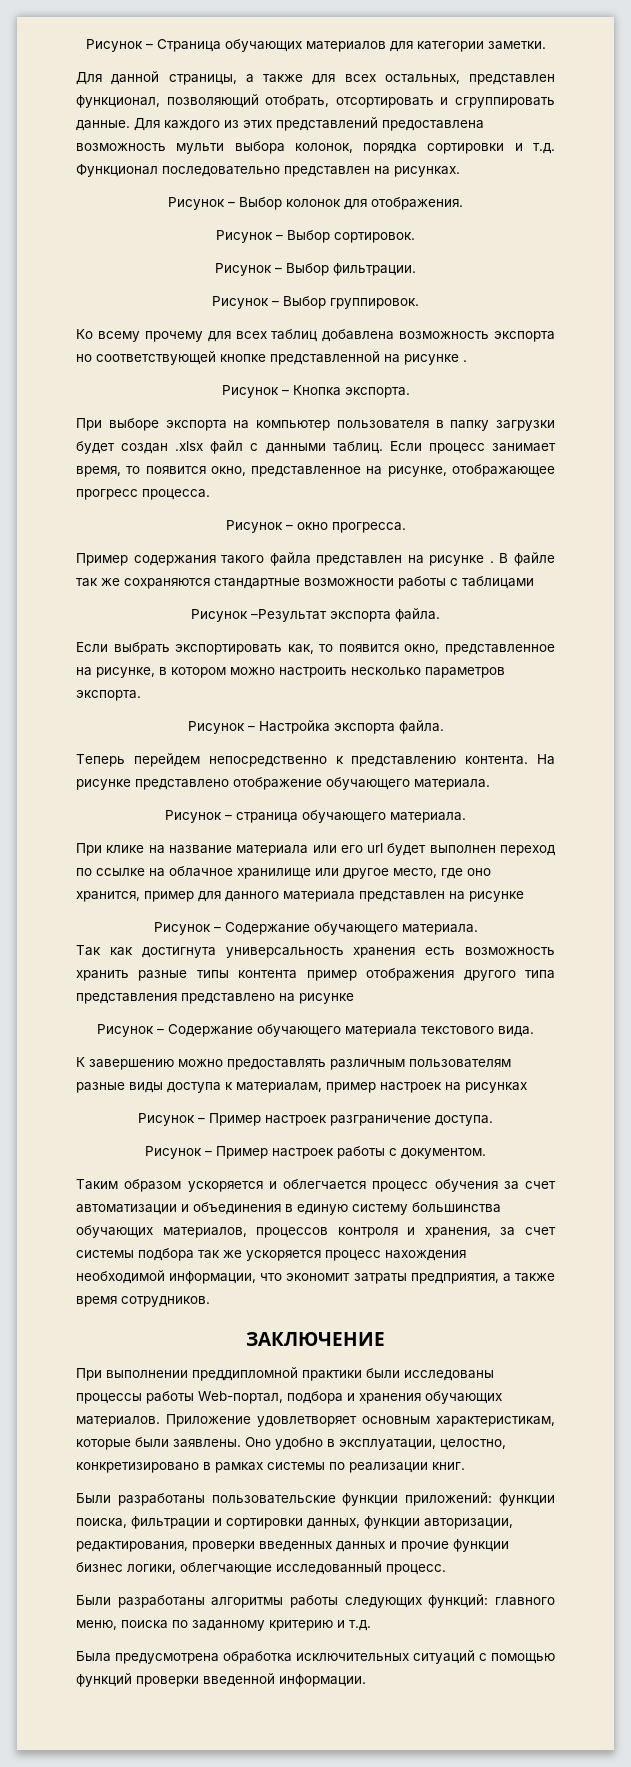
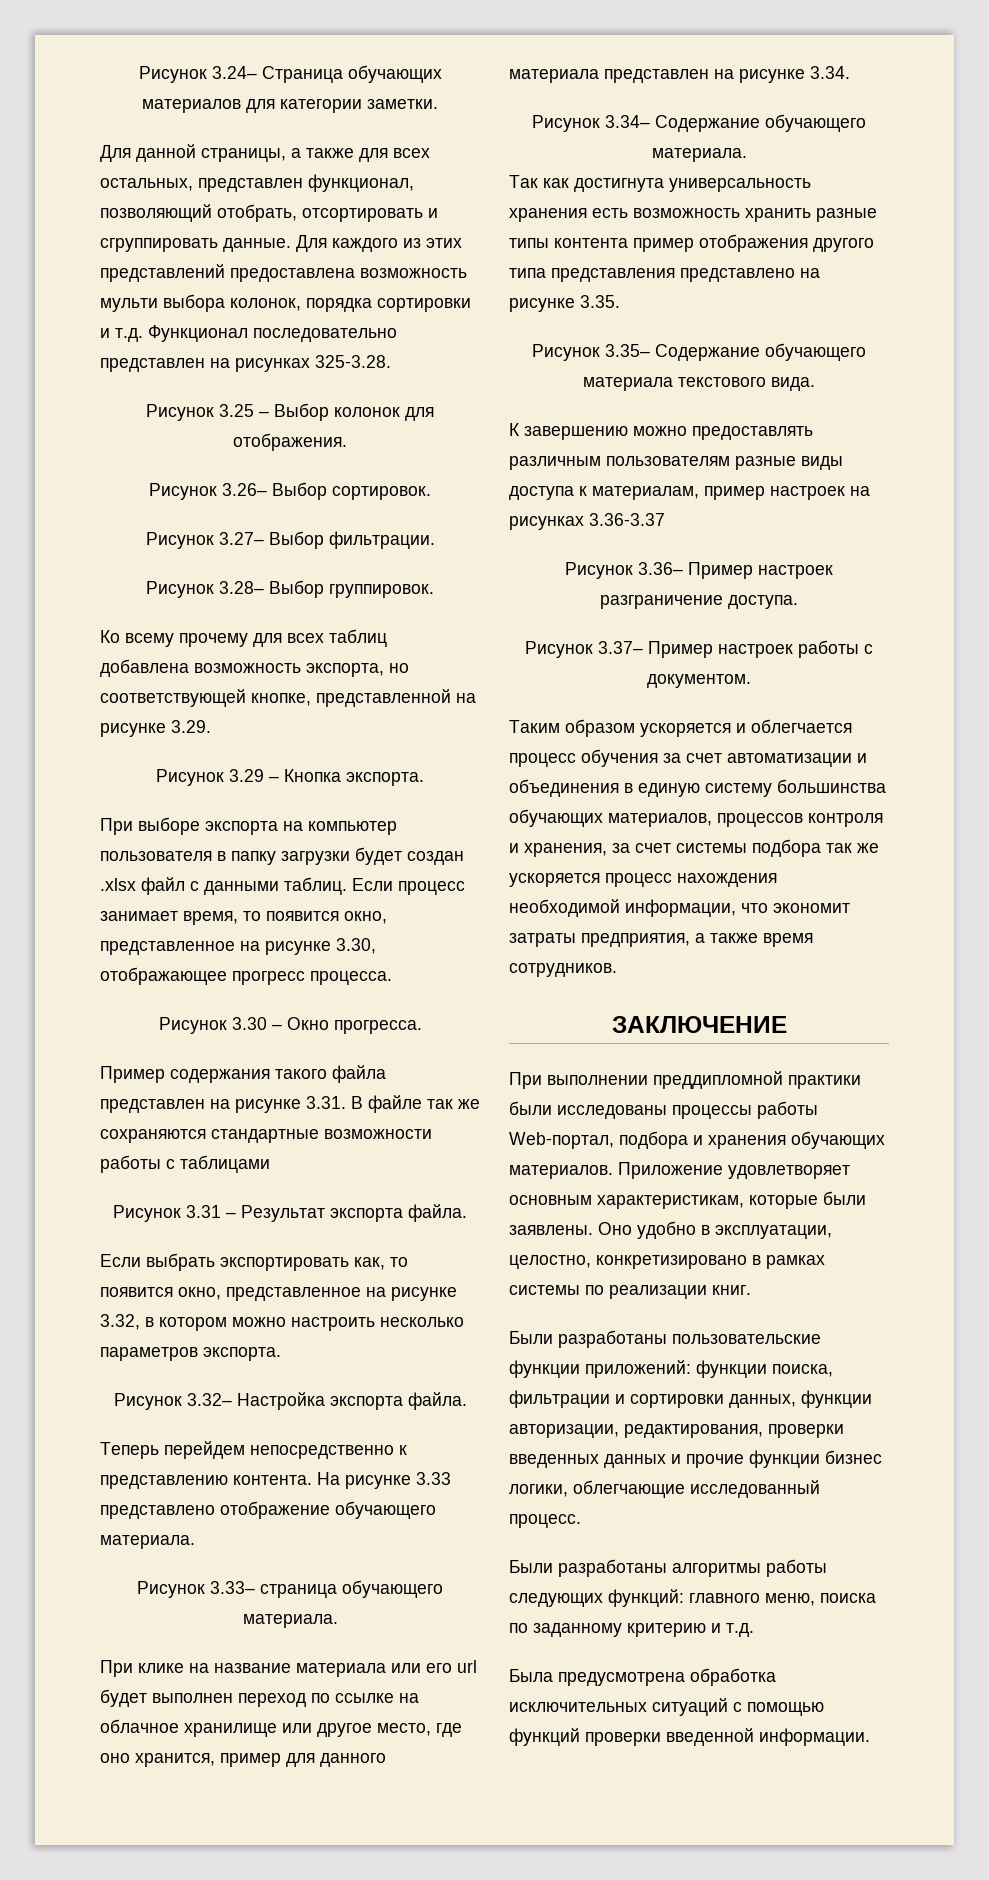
- Рисунок – Страница обучающих материалов для категории заметки.
+ Рисунок 3.24– Страница обучающих материалов для категории заметки.
- Для каждого из этих представлений предоставлена возможность мульти выбора колонок, порядка сортировки и т.д. Функционал последовательно представлен на рисунках.
- Рисунок – Выбор колонок для отображения.
+ Для каждого из этих представлений предоставлена возможность мульти выбора колонок, порядка сортировки и т.д. Функционал последовательно представлен на рисунках 325-3.28.
+ Рисунок 3.25 – Выбор колонок для отображения.
- Рисунок – Выбор сортировок.
+ Рисунок 3.26– Выбор сортировок.
- Рисунок – Выбор фильтрации.
+ Рисунок 3.27– Выбор фильтрации.
- Рисунок – Выбор группировок.
+ Рисунок 3.28– Выбор группировок.
- Ко всему прочему для всех таблиц добавлена возможность экспорта но соответствующей кнопке представленной на рисунке .
- Рисунок – Кнопка экспорта.
+ Ко всему прочему для всех таблиц добавлена возможность экспорта, но соответствующей кнопке, представленной на рисунке 3.29.
+ Рисунок 3.29 – Кнопка экспорта.
- Если процесс занимает время, то появится окно, представленное на рисунке, отображающее прогресс процесса.
+ Если процесс занимает время, то появится окно, представленное на рисунке 3.30, отображающее прогресс процесса.
- Рисунок – окно прогресса.
+ Рисунок 3.30 – Окно прогресса.
- Пример содержания такого файла представлен на рисунке . В файле так же сохраняются стандартные возможности работы с таблицами
+ Пример содержания такого файла представлен на рисунке 3.31. В файле так же сохраняются стандартные возможности работы с таблицами
- Рисунок –Результат экспорта файла.
+ Рисунок 3.31 – Результат экспорта файла.
- Если выбрать экспортировать как, то появится окно, представленное на рисунке, в котором можно настроить несколько параметров экспорта.
+ Если выбрать экспортировать как, то появится окно, представленное на рисунке 3.32, в котором можно настроить несколько параметров экспорта.
- Рисунок – Настройка экспорта файла.
+ Рисунок 3.32– Настройка экспорта файла.
- На рисунке представлено отображение обучающего материала.
+ На рисунке 3.33 представлено отображение обучающего материала.
- Рисунок – страница обучающего материала.
+ Рисунок 3.33– страница обучающего материала.
- При клике на название материала или его url будет выполнен переход по ссылке на облачное хранилище или другое место, где оно хранится, пример для данного материала представлен на рисунке
- Рисунок – Содержание обучающего материала.
+ При клике на название материала или его url будет выполнен переход по ссылке на облачное хранилище или другое место, где оно хранится, пример для данного материала представлен на рисунке 3.34.
+ Рисунок 3.34– Содержание обучающего материала.
- Так как достигнута универсальность хранения есть возможность хранить разные типы контента пример отображения другого типа представления представлено на рисунке
- Рисунок – Содержание обучающего материала текстового вида.
+ Так как достигнута универсальность хранения есть возможность хранить разные типы контента пример отображения другого типа представления представлено на рисунке 3.35.
+ Рисунок 3.35– Содержание обучающего материала текстового вида.
- К завершению можно предоставлять различным пользователям разные виды доступа к материалам, пример настроек на рисунках
- Рисунок – Пример настроек разграничение доступа.
+ К завершению можно предоставлять различным пользователям разные виды доступа к материалам, пример настроек на рисунках 3.36-3.37
+ Рисунок 3.36– Пример настроек разграничение доступа.
- Рисунок – Пример настроек работы с документом.
+ Рисунок 3.37– Пример настроек работы с документом.

